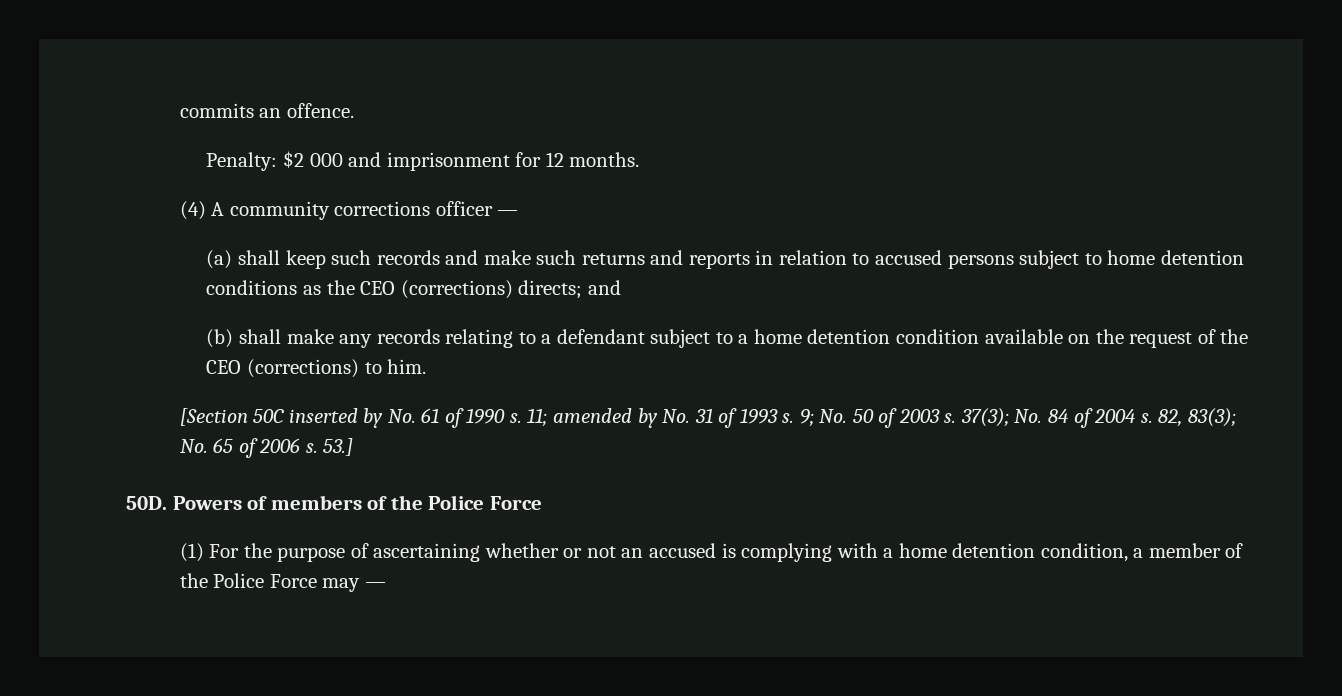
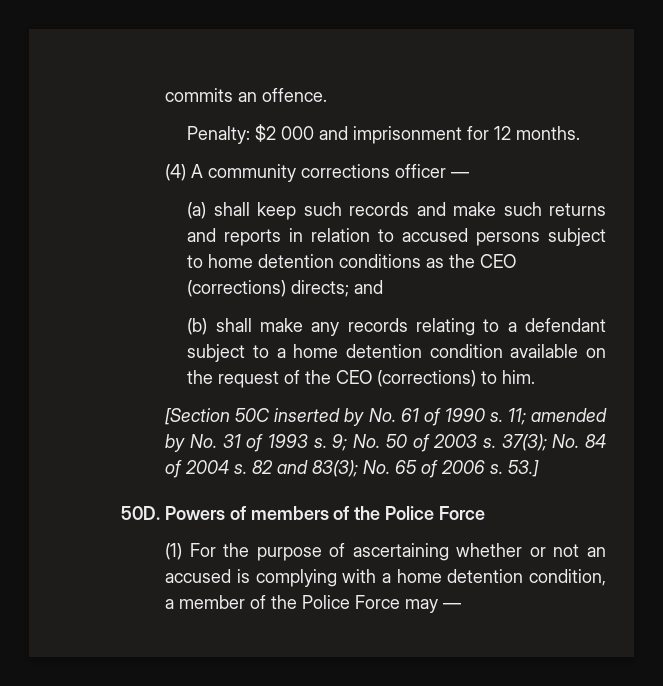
- 82, 83(3); No. 65 of 2006 s.
+ 82 and 83(3); No. 65 of 2006 s.

